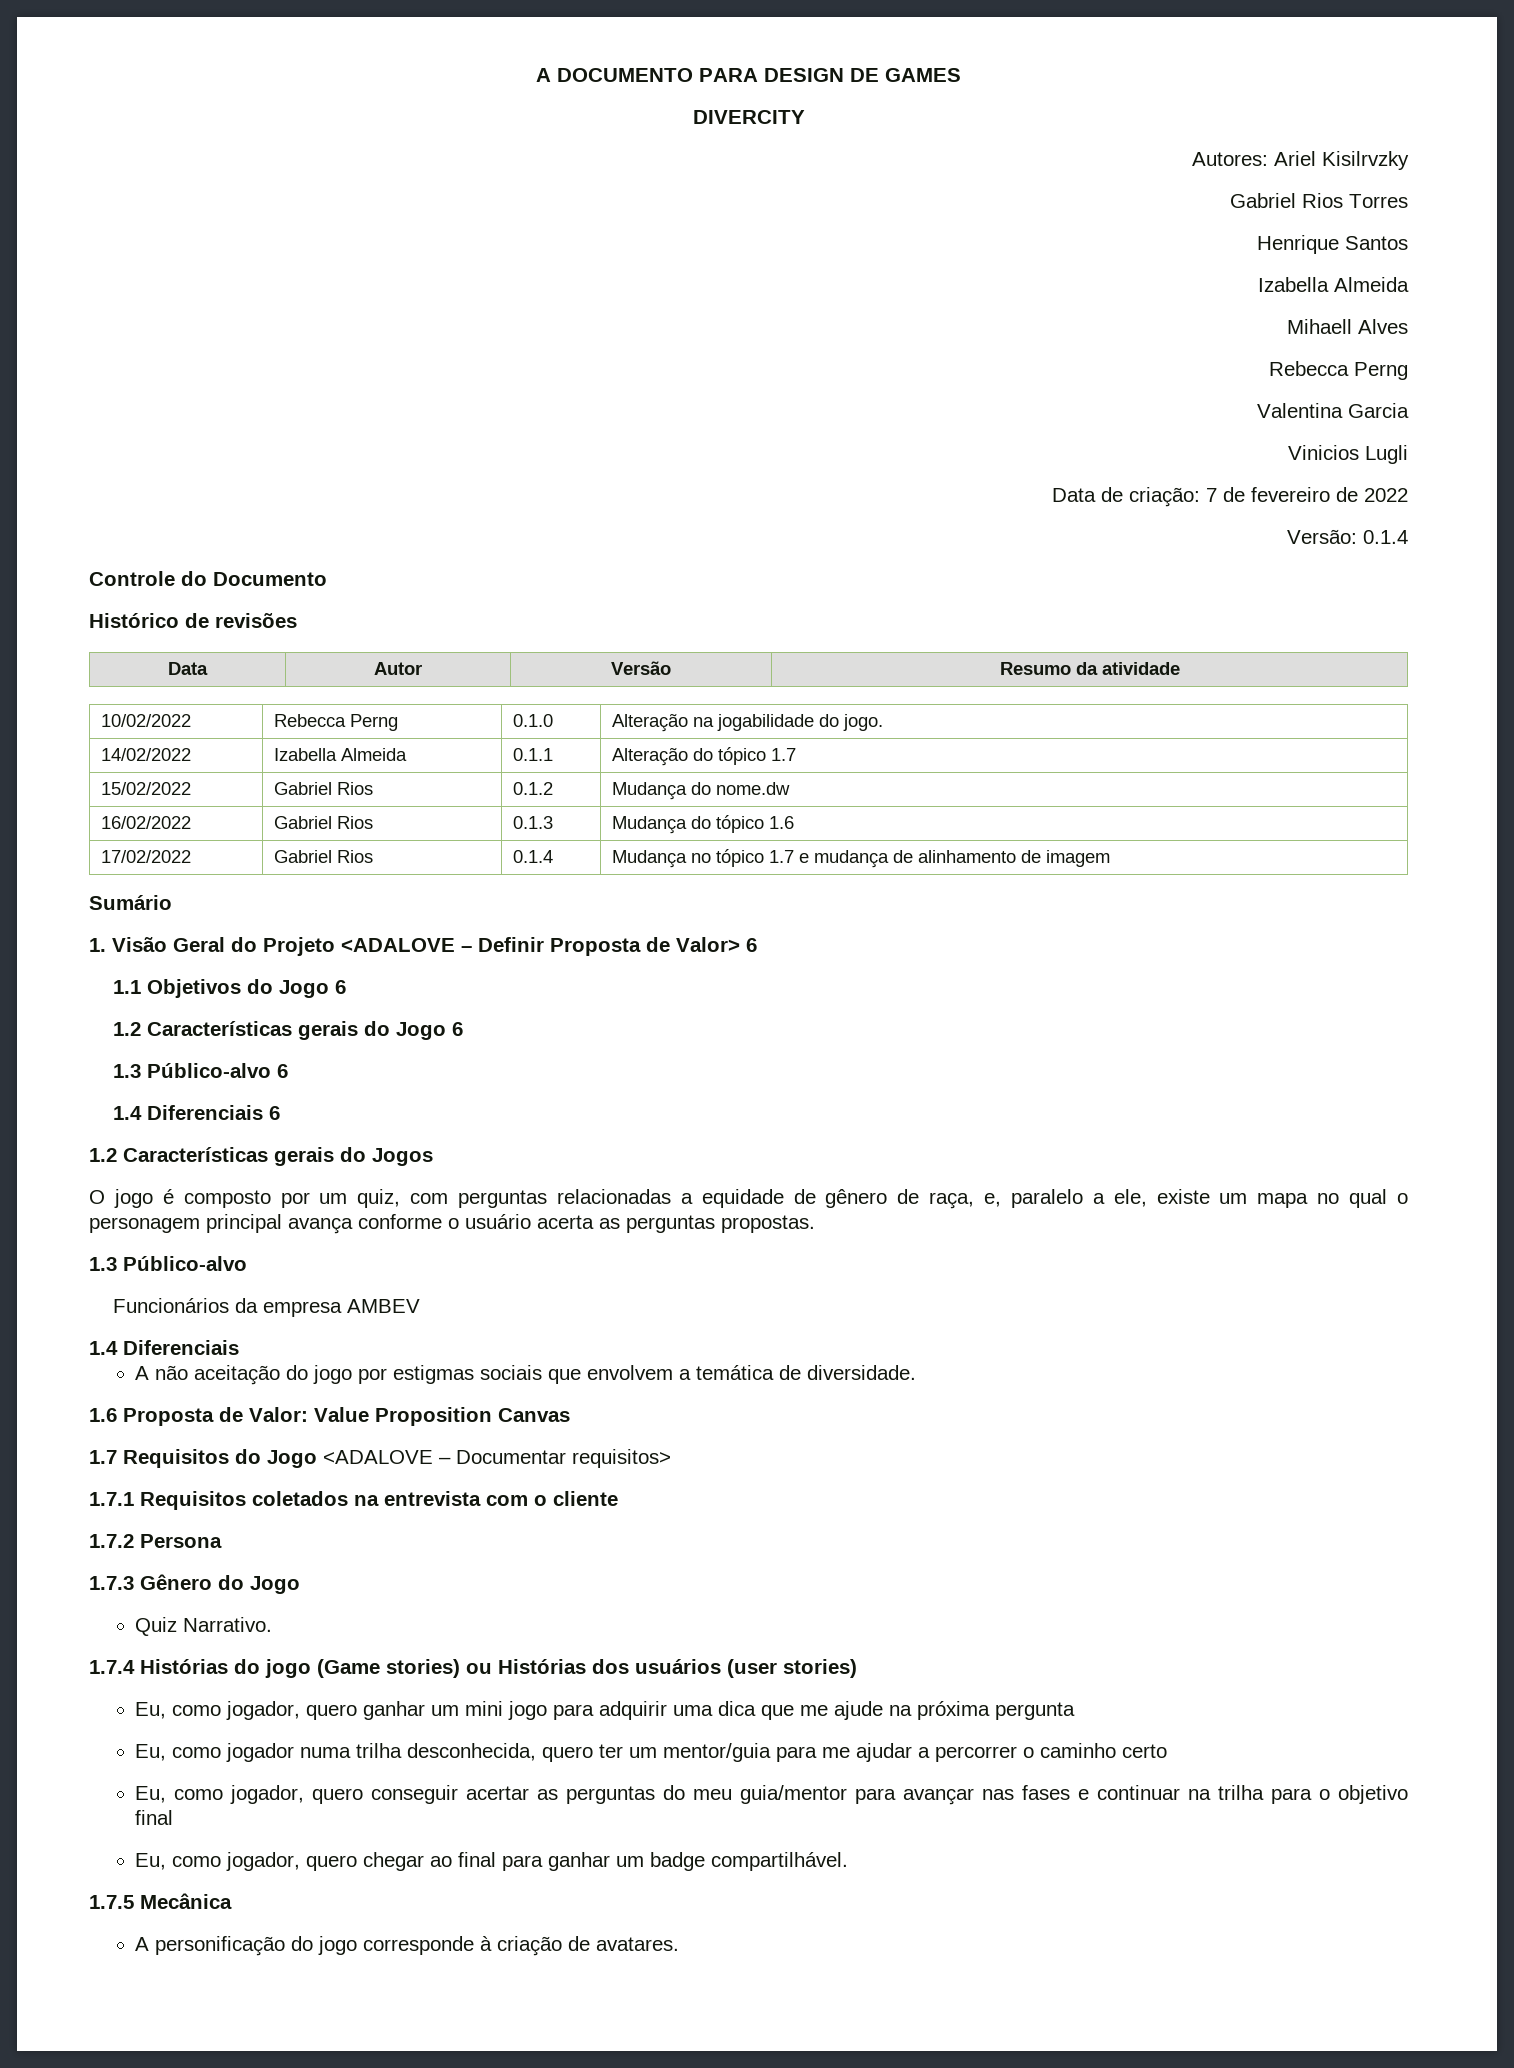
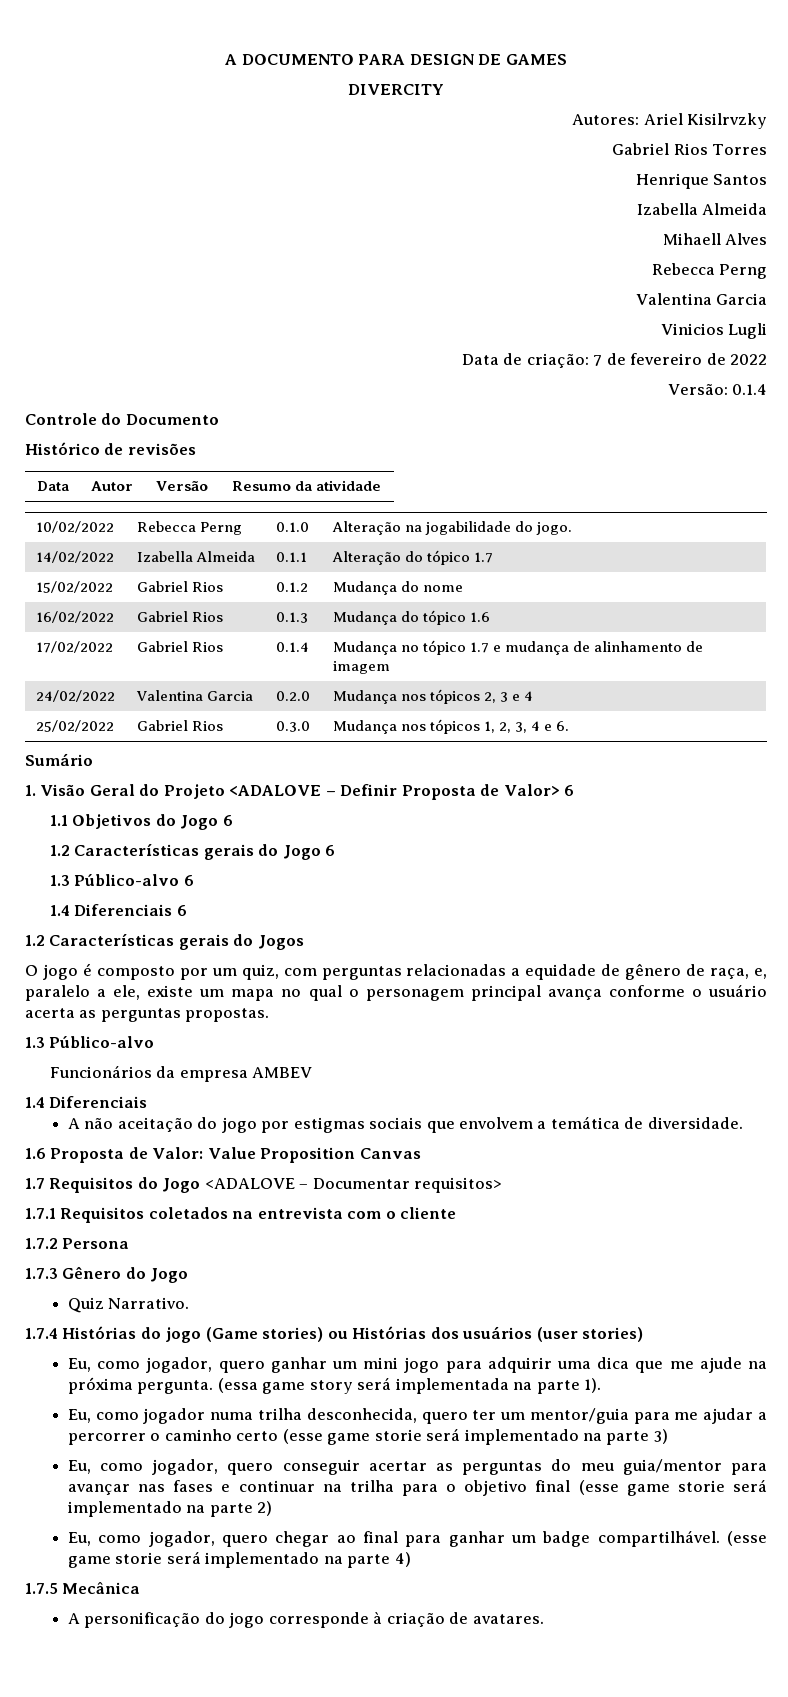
- 15/02/2022 | Gabriel Rios | 0.1.2 | Mudança do nome.dw
+ 15/02/2022 | Gabriel Rios | 0.1.2 | Mudança do nome
+ 24/02/2022 | Valentina Garcia | 0.2.0 | Mudança nos tópicos 2, 3 e 4
+ 25/02/2022 | Gabriel Rios | 0.3.0 | Mudança nos tópicos 1, 2, 3, 4 e 6.
- Eu, como jogador, quero ganhar um mini jogo para adquirir uma dica que me ajude na próxima pergunta
+ Eu, como jogador, quero ganhar um mini jogo para adquirir uma dica que me ajude na próxima pergunta. (essa game story será implementada na parte 1).
- Eu, como jogador numa trilha desconhecida, quero ter um mentor/guia para me ajudar a percorrer o caminho certo
+ Eu, como jogador numa trilha desconhecida, quero ter um mentor/guia para me ajudar a percorrer o caminho certo (esse game storie será implementado na parte 3)
- Eu, como jogador, quero conseguir acertar as perguntas do meu guia/mentor para avançar nas fases e continuar na trilha para o objetivo final
+ Eu, como jogador, quero conseguir acertar as perguntas do meu guia/mentor para avançar nas fases e continuar na trilha para o objetivo final (esse game storie será implementado na parte 2)
+ (esse game storie será implementado na parte 4)

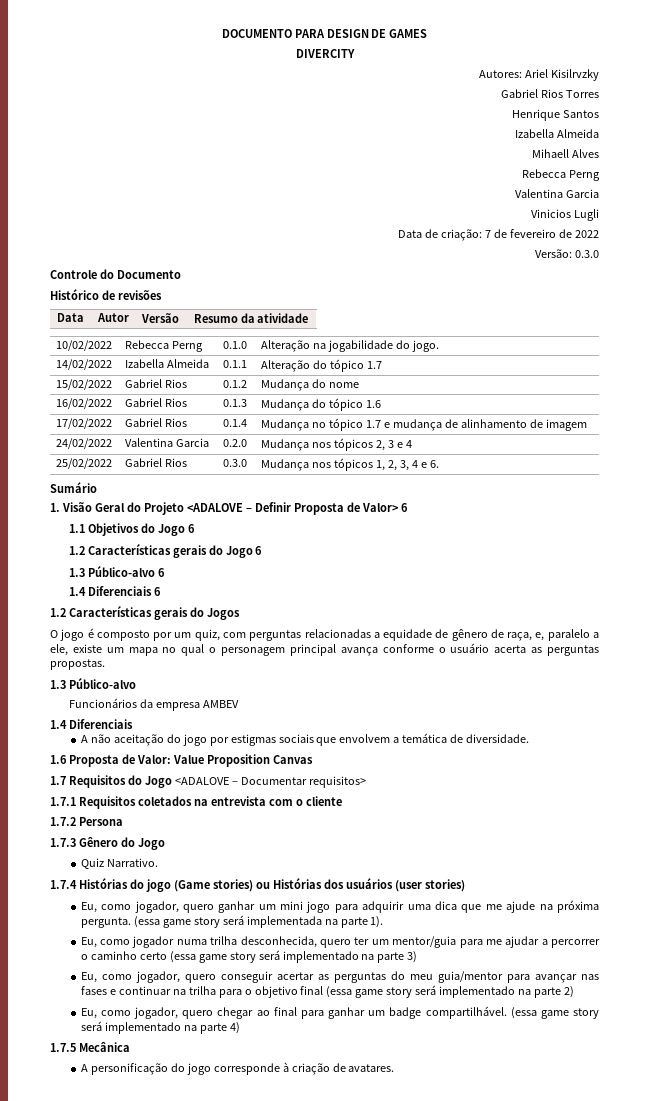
- A DOCUMENTO PARA DESIGN DE GAMES
+ DOCUMENTO PARA DESIGN DE GAMES
- Versão: 0.1.4
+ Versão: 0.3.0
- Eu, como jogador numa trilha desconhecida, quero ter um mentor/guia para me ajudar a percorrer o caminho certo (esse game storie será implementado na parte 3)
+ Eu, como jogador numa trilha desconhecida, quero ter um mentor/guia para me ajudar a percorrer o caminho certo (essa game story será implementado na parte 3)
- Eu, como jogador, quero conseguir acertar as perguntas do meu guia/mentor para avançar nas fases e continuar na trilha para o objetivo final (esse game storie será implementado na parte 2)
+ Eu, como jogador, quero conseguir acertar as perguntas do meu guia/mentor para avançar nas fases e continuar na trilha para o objetivo final (essa game story será implementado na parte 2)
- (esse game storie será implementado na parte 4)
+ (essa game story será implementado na parte 4)

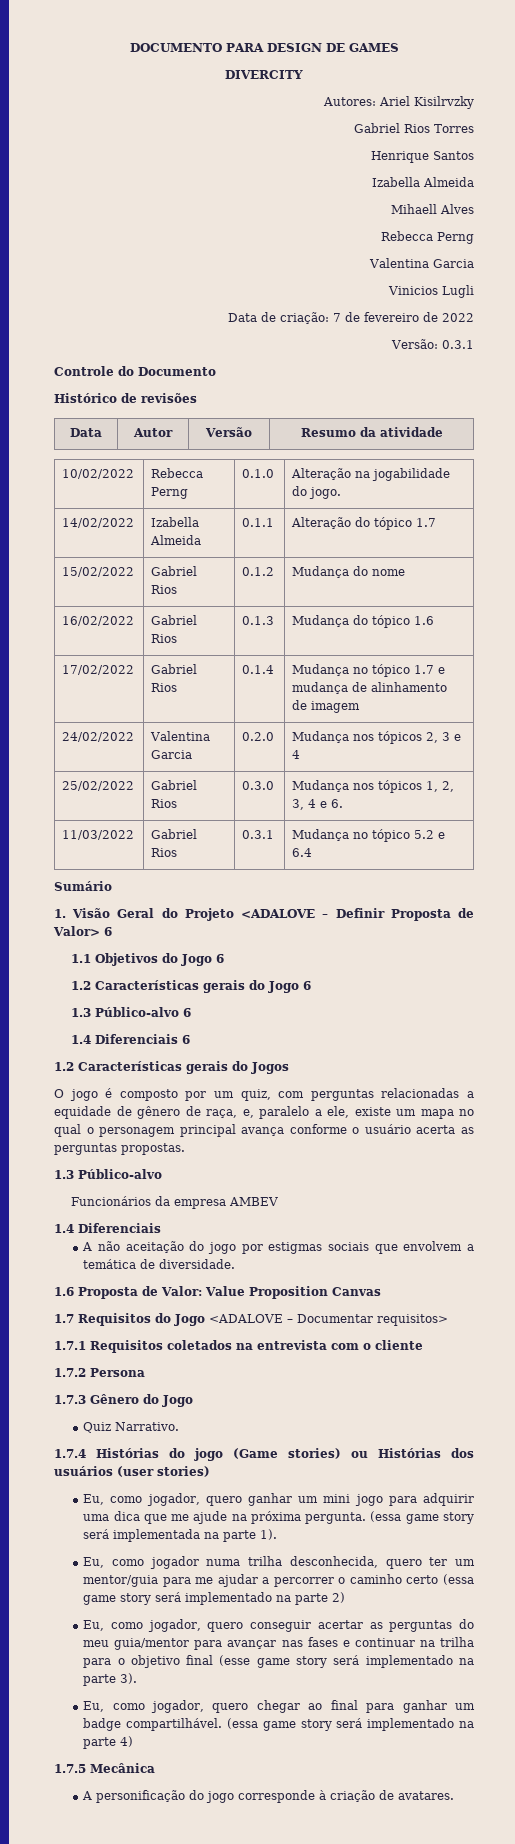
- Versão: 0.3.0
+ Versão: 0.3.1
+ 11/03/2022 | Gabriel Rios | 0.3.1 | Mudança no tópico 5.2 e 6.4
- Eu, como jogador numa trilha desconhecida, quero ter um mentor/guia para me ajudar a percorrer o caminho certo (essa game story será implementado na parte 3)
+ Eu, como jogador numa trilha desconhecida, quero ter um mentor/guia para me ajudar a percorrer o caminho certo (essa game story será implementado na parte 2)
- Eu, como jogador, quero conseguir acertar as perguntas do meu guia/mentor para avançar nas fases e continuar na trilha para o objetivo final (essa game story será implementado na parte 2)
+ Eu, como jogador, quero conseguir acertar as perguntas do meu guia/mentor para avançar nas fases e continuar na trilha para o objetivo final (esse game story será implementado na parte 3).

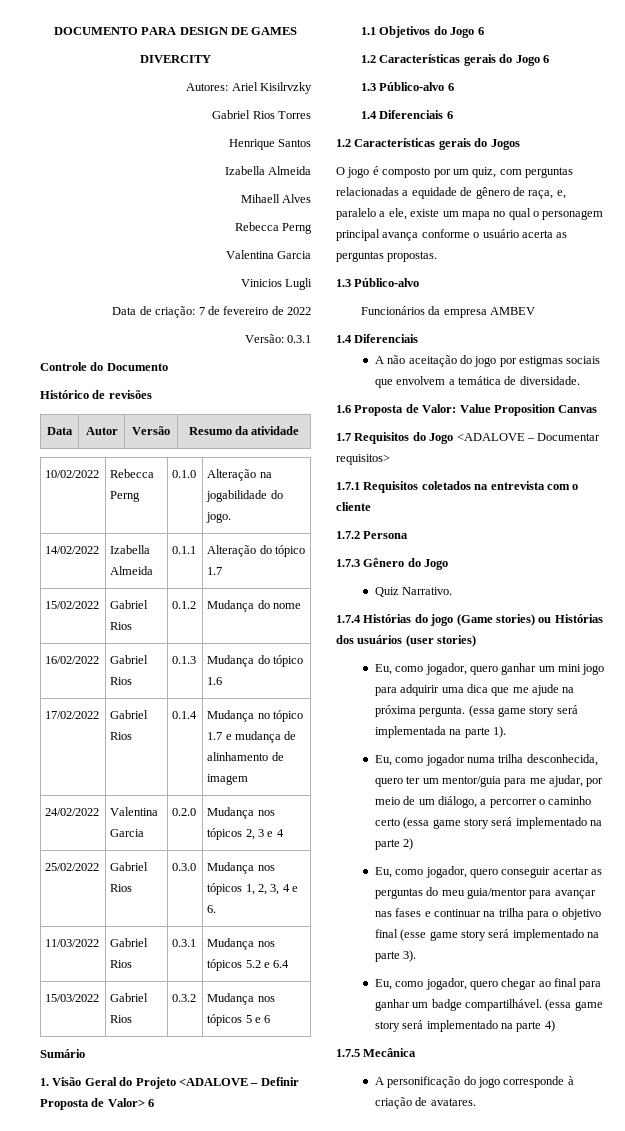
- 11/03/2022 | Gabriel Rios | 0.3.1 | Mudança no tópico 5.2 e 6.4
+ 11/03/2022 | Gabriel Rios | 0.3.1 | Mudança nos tópicos 5.2 e 6.4
+ 15/03/2022 | Gabriel Rios | 0.3.2 | Mudança nos tópicos 5 e 6
- Eu, como jogador numa trilha desconhecida, quero ter um mentor/guia para me ajudar a percorrer o caminho certo (essa game story será implementado na parte 2)
+ Eu, como jogador numa trilha desconhecida, quero ter um mentor/guia para me ajudar, por meio de um diálogo, a percorrer o caminho certo (essa game story será implementado na parte 2)

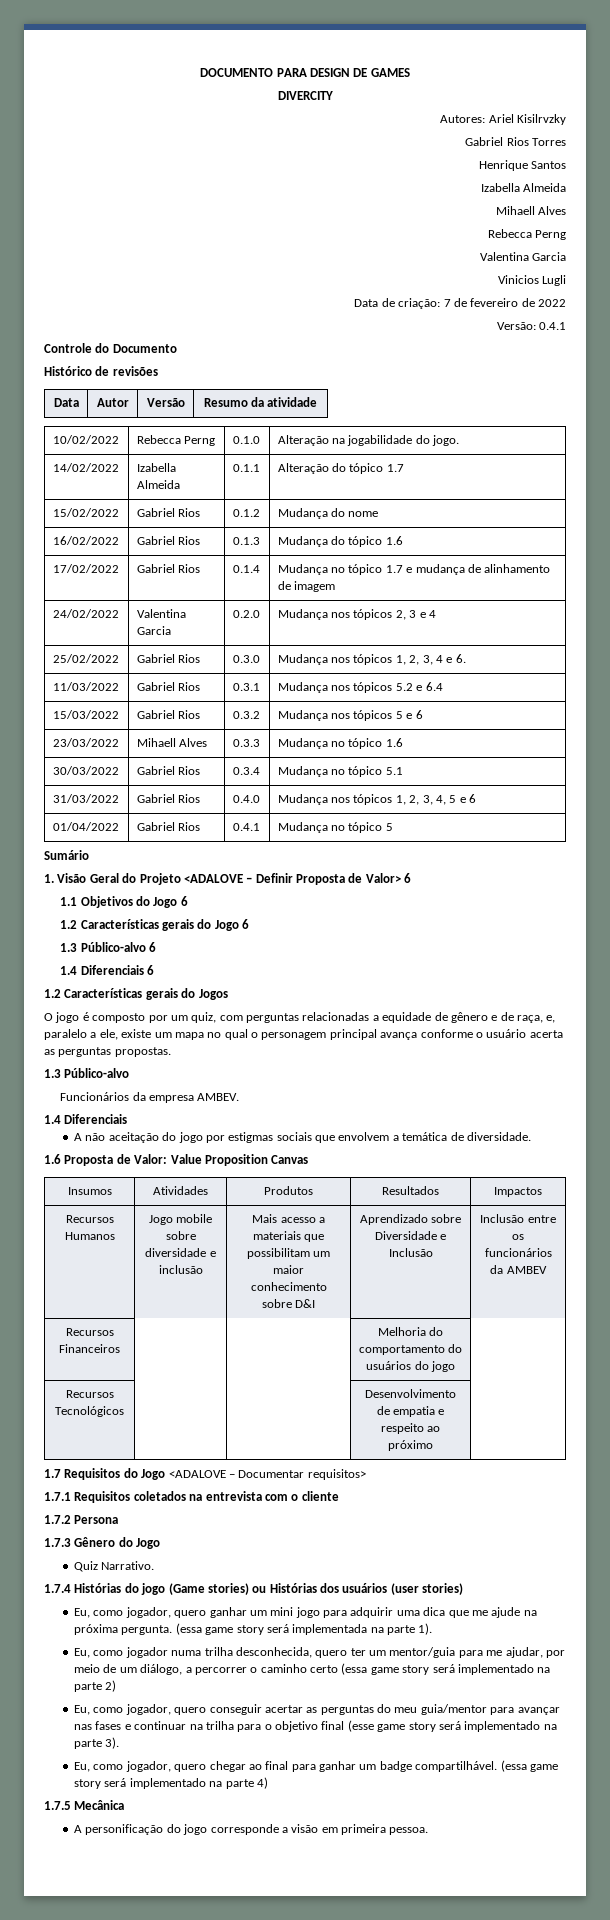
- Versão: 0.3.1
+ Versão: 0.4.1
+ 23/03/2022 | Mihaell Alves | 0.3.3 | Mudança no tópico 1.6
+ 30/03/2022 | Gabriel Rios | 0.3.4 | Mudança no tópico 5.1
+ 31/03/2022 | Gabriel Rios | 0.4.0 | Mudança nos tópicos 1, 2, 3, 4, 5 e 6
+ 01/04/2022 | Gabriel Rios | 0.4.1 | Mudança no tópico 5
- O jogo é composto por um quiz, com perguntas relacionadas a equidade de gênero de raça, e, paralelo a ele, existe um mapa no qual o personagem principal avança conforme o usuário acerta as perguntas propostas.
+ O jogo é composto por um quiz, com perguntas relacionadas a equidade de gênero e de raça, e, paralelo a ele, existe um mapa no qual o personagem principal avança conforme o usuário acerta as perguntas propostas.
- Funcionários da empresa AMBEV
+ Funcionários da empresa AMBEV.
+ Insumos | Atividades | Produtos | Resultados | Impactos
+ Recursos Humanos | Jogo mobile sobre diversidade e inclusão | Mais acesso a materiais que possibilitam um maior conhecimento sobre D&I | Aprendizado sobre Diversidade e Inclusão | Inclusão entre os funcionários da AMBEV
+ Recursos Financeiros | | | Melhoria do comportamento do usuários do jogo |
+ Recursos Tecnológicos | | | Desenvolvimento de empatia e respeito ao próximo |
- A personificação do jogo corresponde à criação de avatares.
+ A personificação do jogo corresponde a visão em primeira pessoa.

